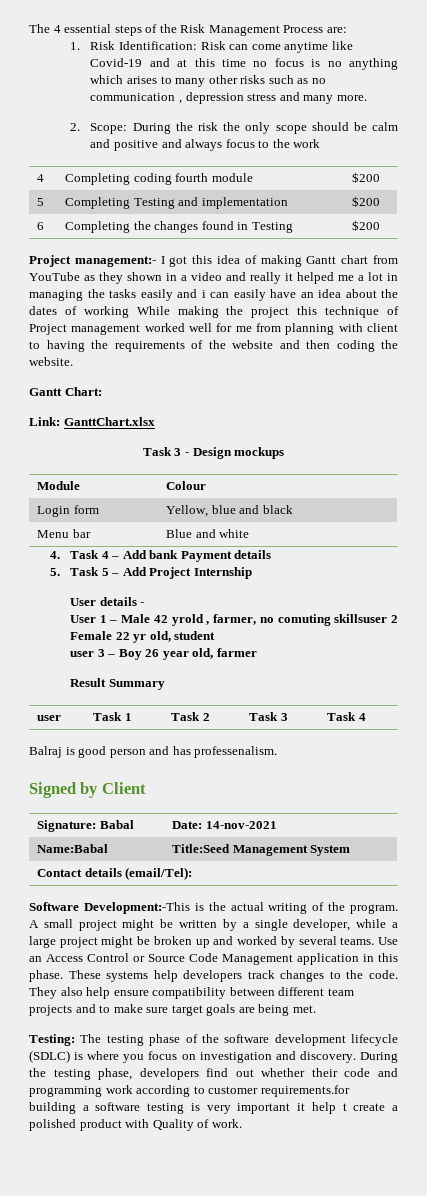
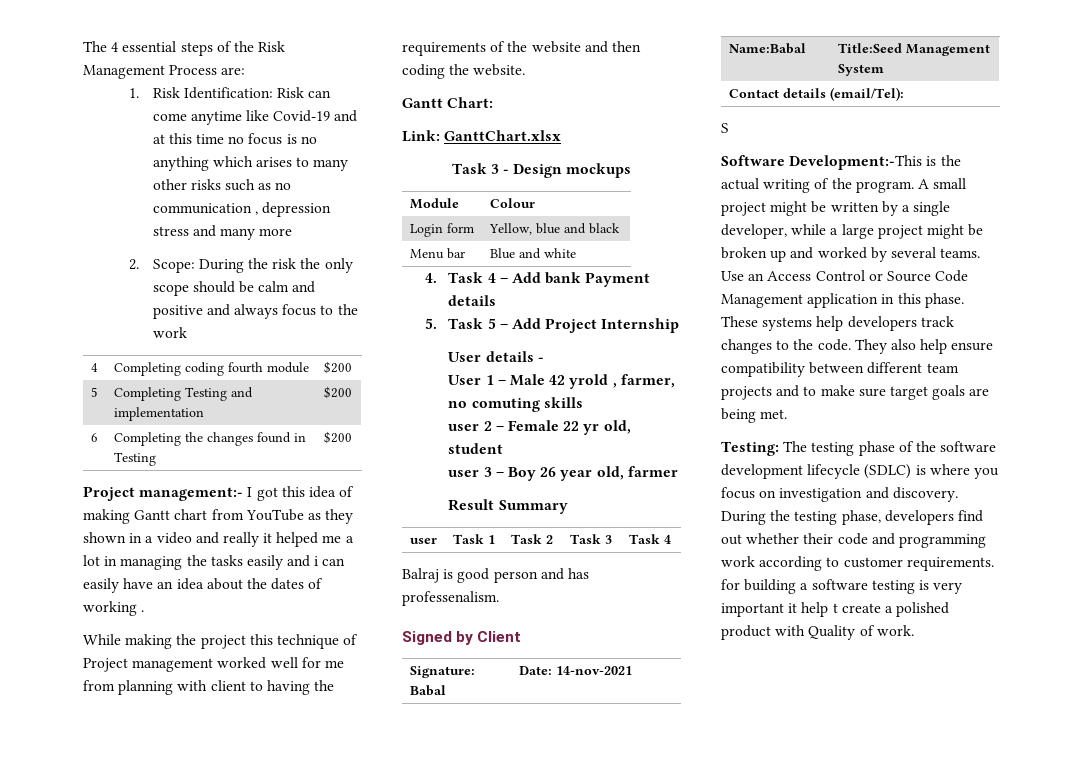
- 1. Risk Identification: Risk can come anytime like Covid-19 and at this time no focus is no anything which arises to many other risks such as no communication , depression stress and many more.
+ 1. Risk Identification: Risk can come anytime like Covid-19 and at this time no focus is no anything which arises to many other risks such as no communication , depression stress and many more
- Project management:- I got this idea of making Gantt chart from YouTube as they shown in a video and really it helped me a lot in managing the tasks easily and i can easily have an idea about the dates of working While making the project this technique of Project management worked well for me from planning with client to having the requirements of the website and then coding the website.
+ Project management:- I got this idea of making Gantt chart from YouTube as they shown in a video and really it helped me a lot in managing the tasks easily and i can easily have an idea about the dates of working .
+ While making the project this technique of Project management worked well for me from planning with client to having the requirements of the website and then coding the website.
- User 1 – Male 42 yrold , farmer, no comuting skillsuser 2 Female 22 yr old, student
+ User 1 – Male 42 yrold , farmer, no comuting skills
+ user 2 – Female 22 yr old, student
+ S
- During the testing phase, developers find out whether their code and programming work according to customer requirements.for building a software testing is very important it help t create a polished product with Quality of work.
+ During the testing phase, developers find out whether their code and programming work according to customer requirements. for building a software testing is very important it help t create a polished product with Quality of work.

